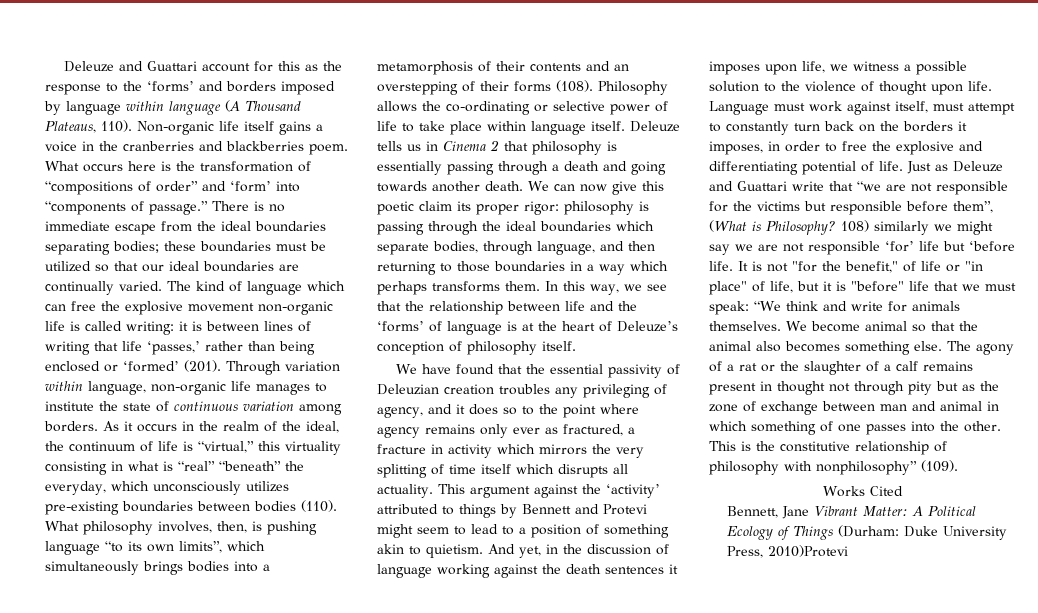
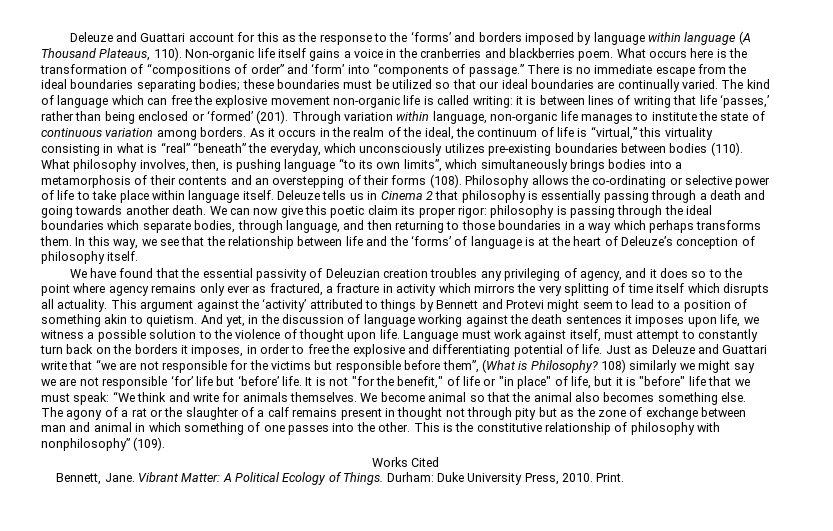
- 108) similarly we might say we are not responsible ‘for’ life but ‘before life.
+ 108) similarly we might say we are not responsible ‘for’ life but ‘before’ life.
- Bennett, Jane Vibrant Matter: A Political Ecology of Things (Durham: Duke University Press, 2010)Protevi
+ Bennett, Jane. Vibrant Matter: A Political Ecology of Things. Durham: Duke University Press, 2010. Print.

